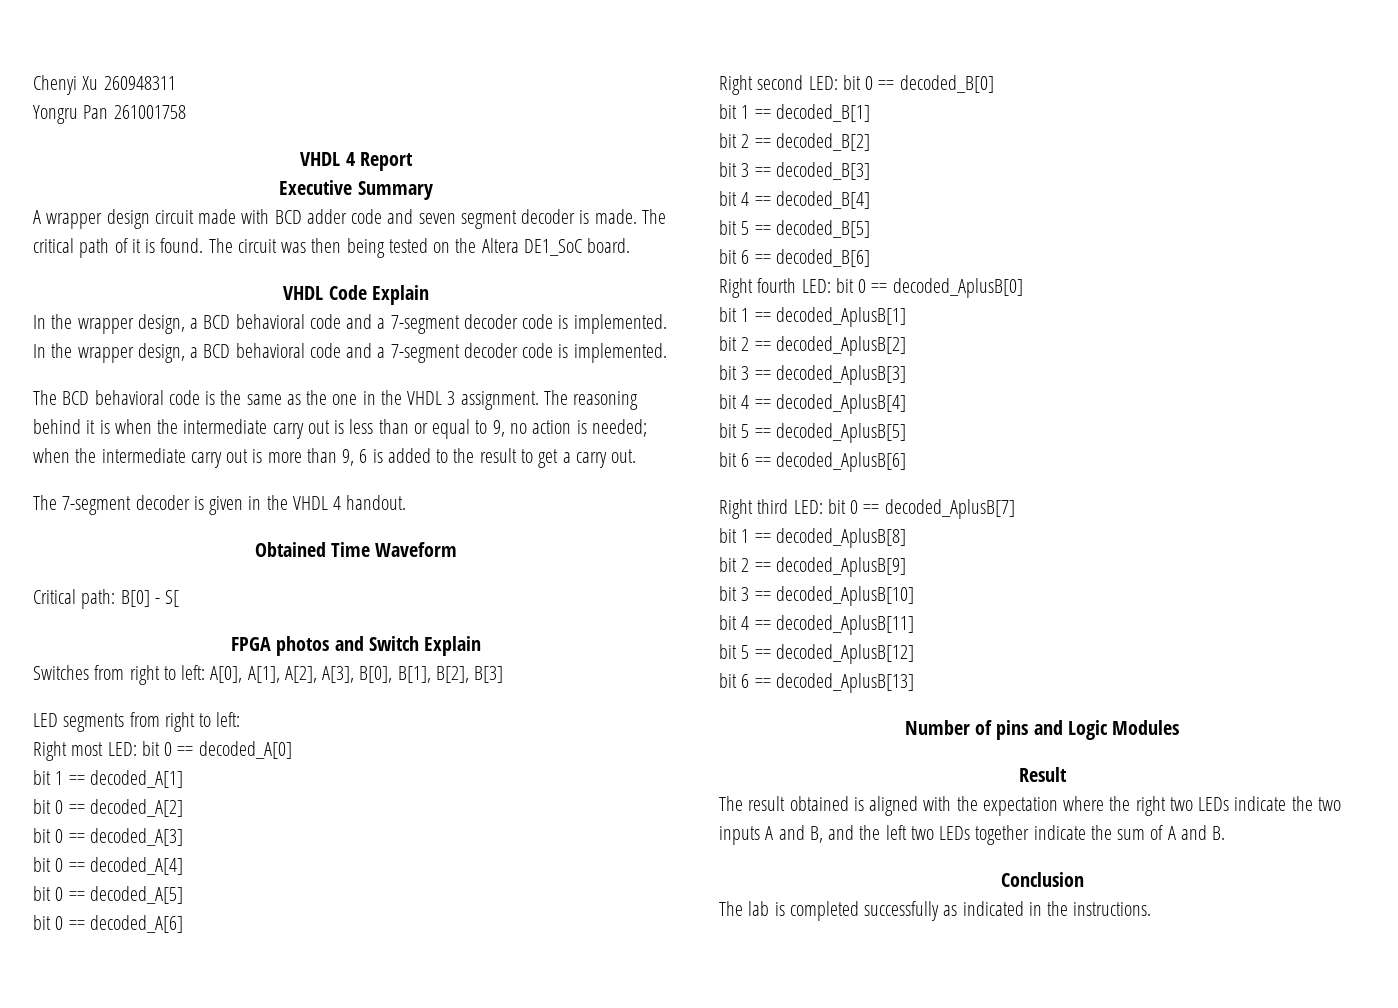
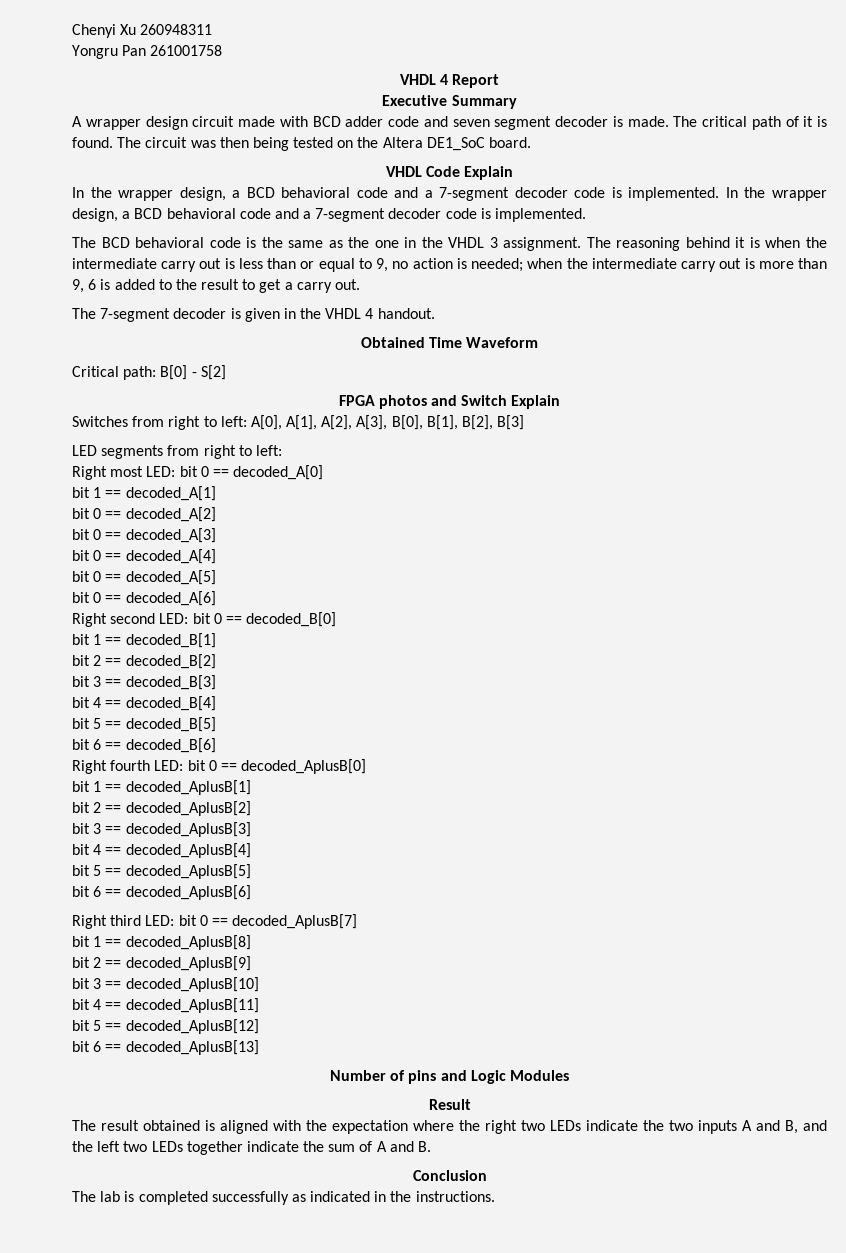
- Critical path: B[0] - S[
+ Critical path: B[0] - S[2]

